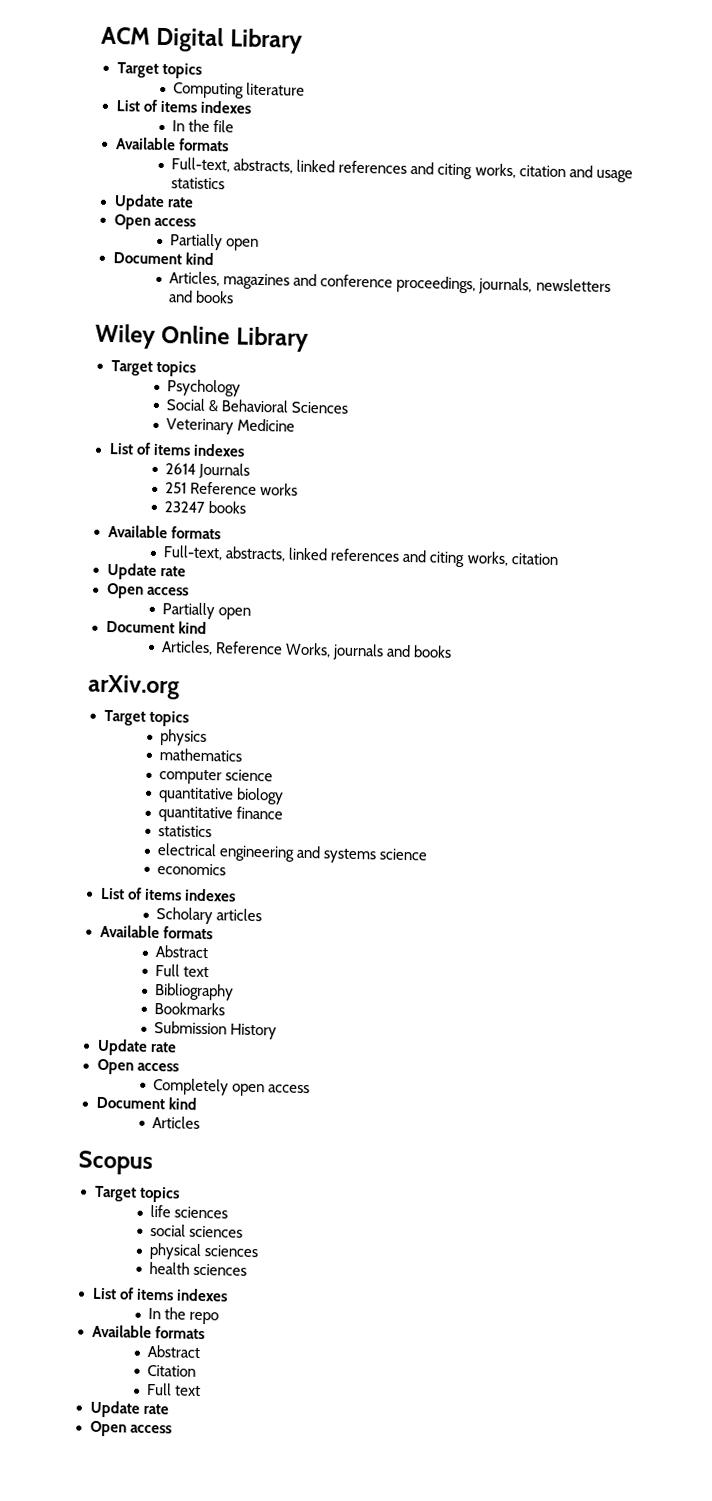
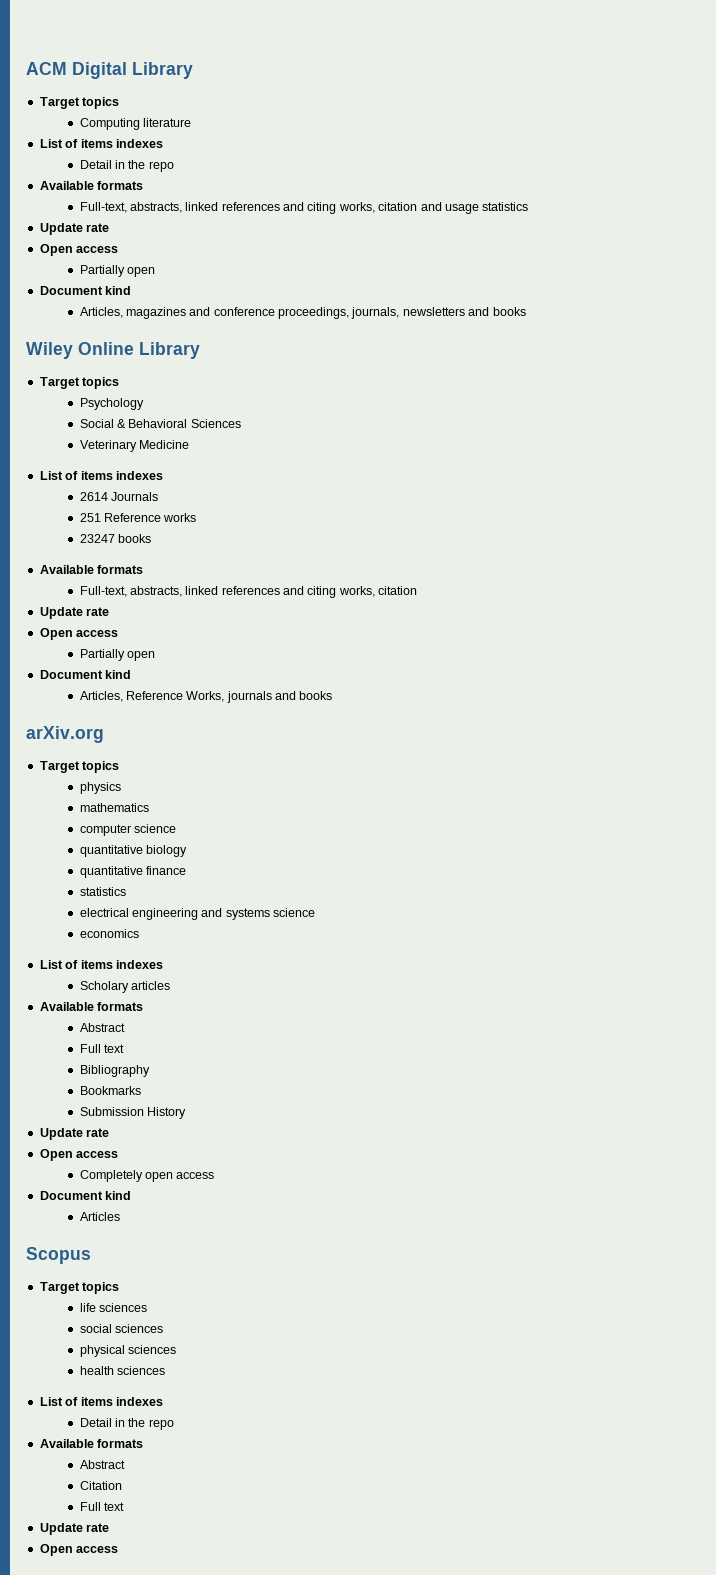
  Computing literature
  List of items indexes
- In the file
+ Detail in the repo
  health sciences
  List of items indexes
- In the repo
+ Detail in the repo

